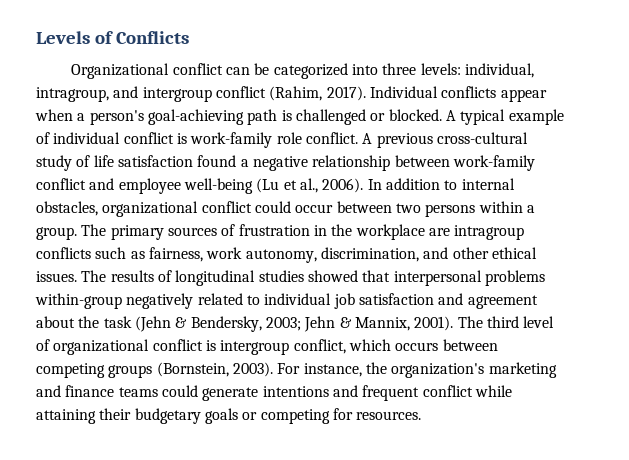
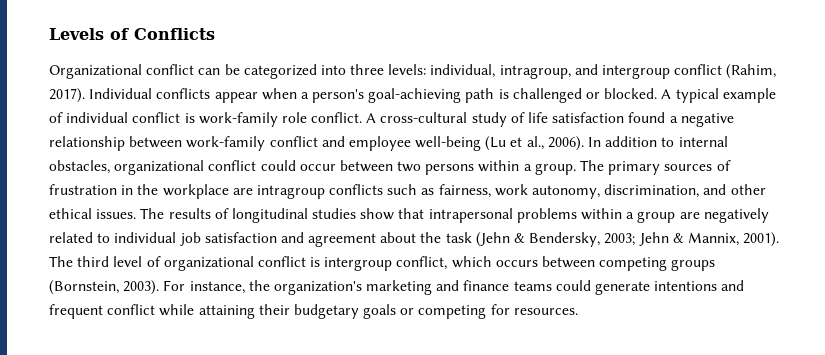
- A previous cross-cultural study of life satisfaction found a negative relationship between work-family conflict and employee well-being (Lu et al., 2006).
+ A cross-cultural study of life satisfaction found a negative relationship between work-family conflict and employee well-being (Lu et al., 2006).
- The results of longitudinal studies showed that interpersonal problems within-group negatively related to individual job satisfaction and agreement about the task (Jehn & Bendersky, 2003; Jehn & Mannix, 2001).
+ The results of longitudinal studies show that intrapersonal problems within a group are negatively related to individual job satisfaction and agreement about the task (Jehn & Bendersky, 2003; Jehn & Mannix, 2001).

